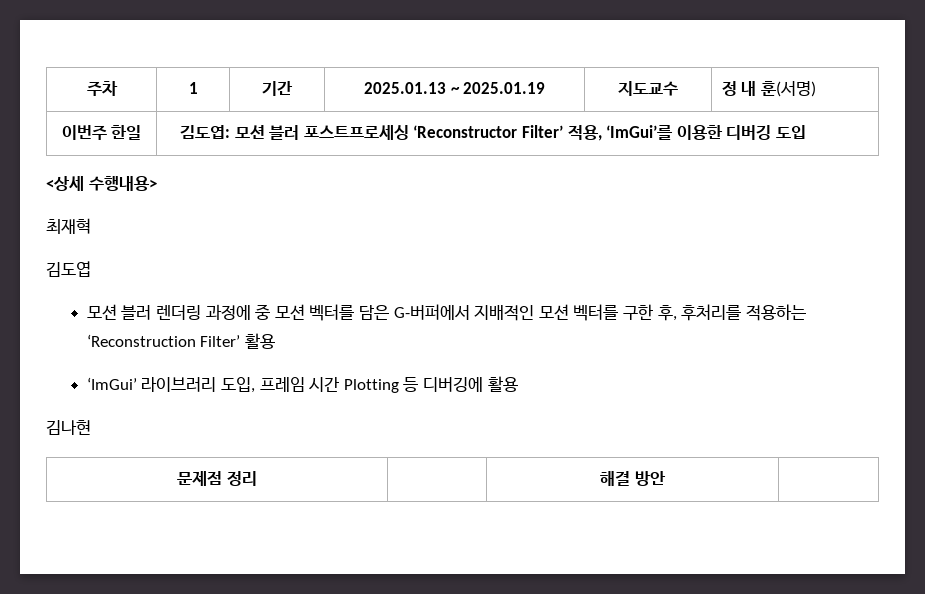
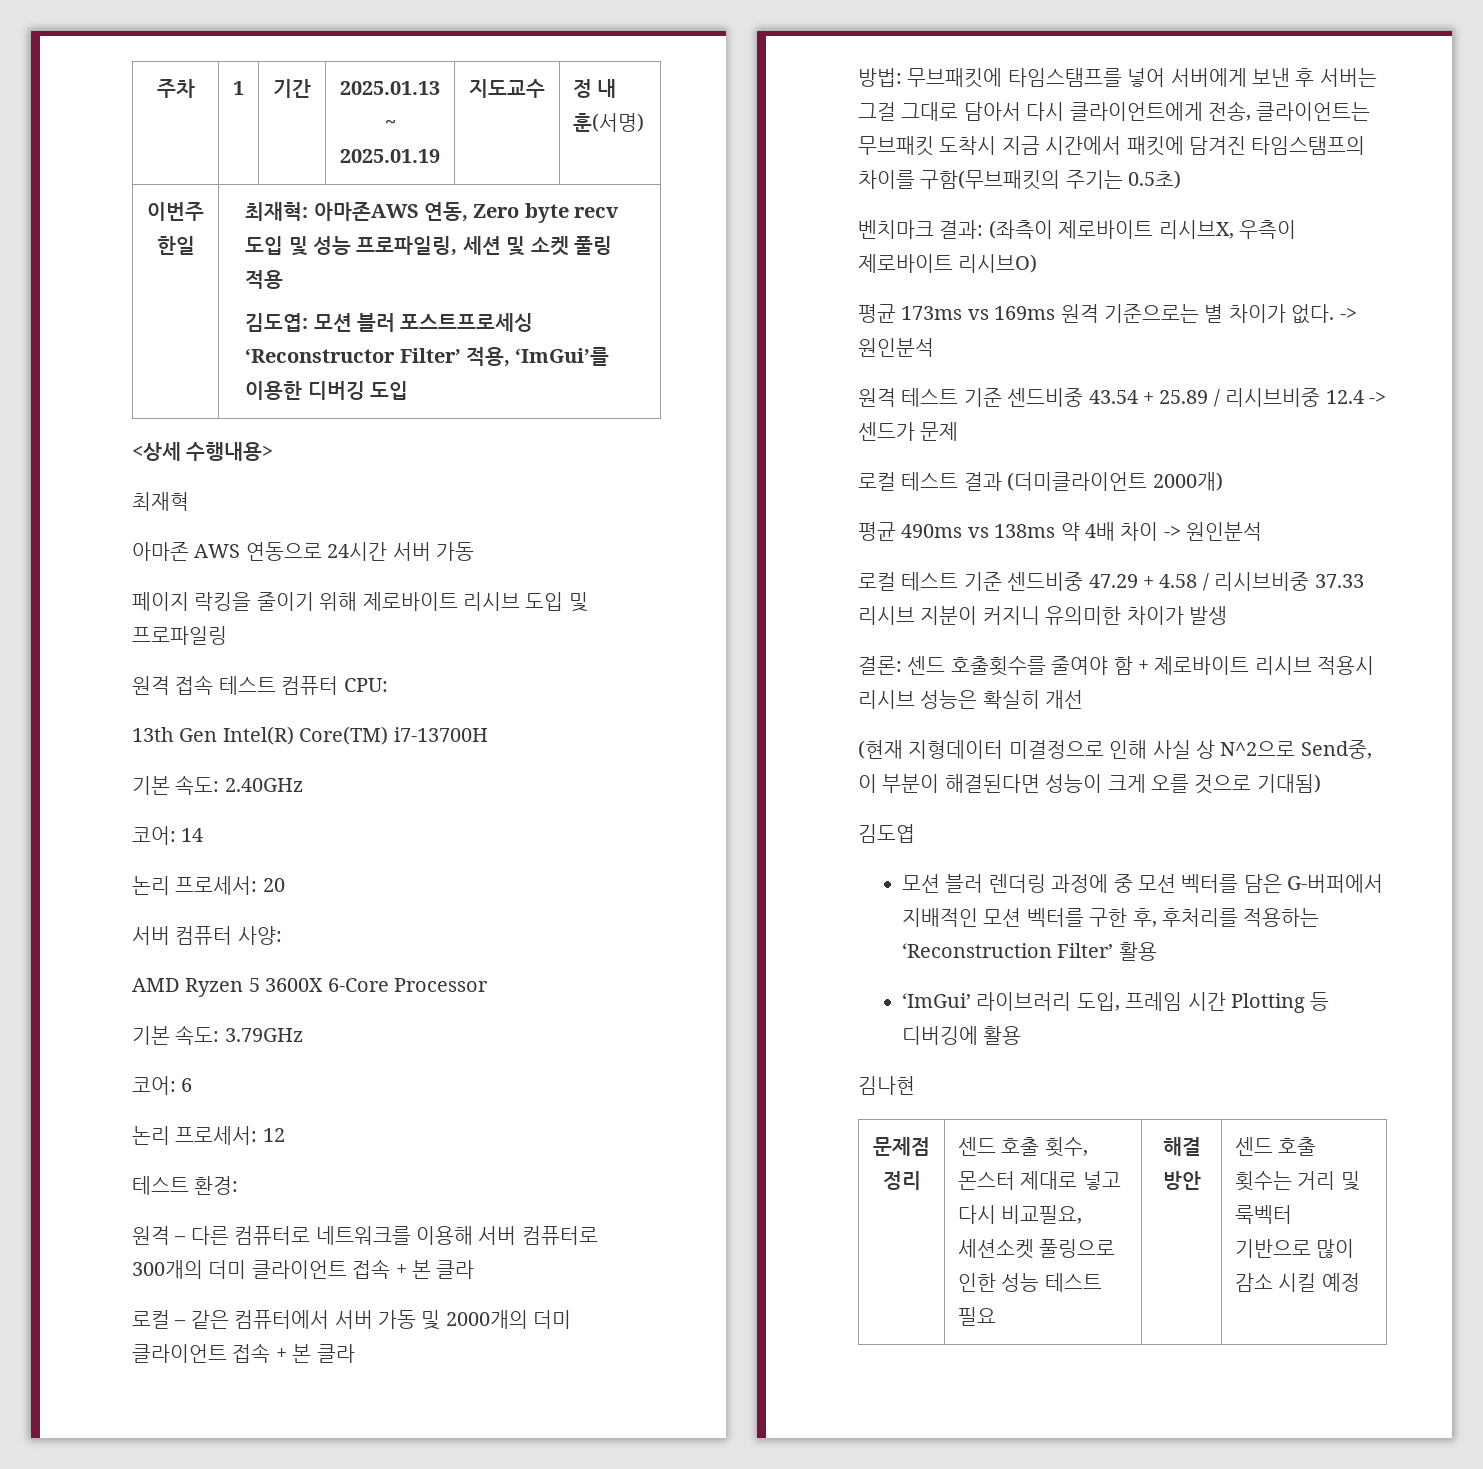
- 이번주 한일 | 김도엽: 모션 블러 포스트프로세싱 ‘Reconstructor Filter’ 적용, ‘ImGui’를 이용한 디버깅 도입
+ 이번주 한일 | 최재혁: 아마존AWS 연동, Zero byte recv 도입 및 성능 프로파일링, 세션 및 소켓 풀링 적용
+ 김도엽: 모션 블러 포스트프로세싱 ‘Reconstructor Filter’ 적용, ‘ImGui’를 이용한 디버깅 도입
+ 아마존 AWS 연동으로 24시간 서버 가동
+ 페이지 락킹을 줄이기 위해 제로바이트 리시브 도입 및 프로파일링
+ 원격 접속 테스트 컴퓨터 CPU:
+ 13th Gen Intel(R) Core(TM) i7-13700H
+ 기본 속도: 2.40GHz
+ 코어: 14
+ 논리 프로세서: 20
+ 서버 컴퓨터 사양:
+ AMD Ryzen 5 3600X 6-Core Processor
+ 기본 속도: 3.79GHz
+ 코어: 6
+ 논리 프로세서: 12
+ 테스트 환경:
+ 원격 – 다른 컴퓨터로 네트워크를 이용해 서버 컴퓨터로 300개의 더미 클라이언트 접속 + 본 클라
+ 로컬 – 같은 컴퓨터에서 서버 가동 및 2000개의 더미 클라이언트 접속 + 본 클라
+ 방법: 무브패킷에 타임스탬프를 넣어 서버에게 보낸 후 서버는 그걸 그대로 담아서 다시 클라이언트에게 전송, 클라이언트는 무브패킷 도착시 지금 시간에서 패킷에 담겨진 타임스탬프의 차이를 구함(무브패킷의 주기는 0.5초)
+ 벤치마크 결과: (좌측이 제로바이트 리시브X, 우측이 제로바이트 리시브O)
+ 평균 173ms vs 169ms 원격 기준으로는 별 차이가 없다. -> 원인분석
+ 원격 테스트 기준 센드비중 43.54 + 25.89 / 리시브비중 12.4 -> 센드가 문제
+ 로컬 테스트 결과 (더미클라이언트 2000개)
+ 평균 490ms vs 138ms 약 4배 차이 -> 원인분석
+ 로컬 테스트 기준 센드비중 47.29 + 4.58 / 리시브비중 37.33 리시브 지분이 커지니 유의미한 차이가 발생
+ 결론: 센드 호출횟수를 줄여야 함 + 제로바이트 리시브 적용시 리시브 성능은 확실히 개선
+ (현재 지형데이터 미결정으로 인해 사실 상 N^2으로 Send중, 이 부분이 해결된다면 성능이 크게 오를 것으로 기대됨)
- 문제점 정리 | | 해결 방안 |
+ 문제점 정리 | 센드 호출 횟수, 몬스터 제대로 넣고 다시 비교필요, 세션소켓 풀링으로 인한 성능 테스트 필요 | 해결 방안 | 센드 호출 횟수는 거리 및 룩벡터 기반으로 많이 감소 시킬 예정

